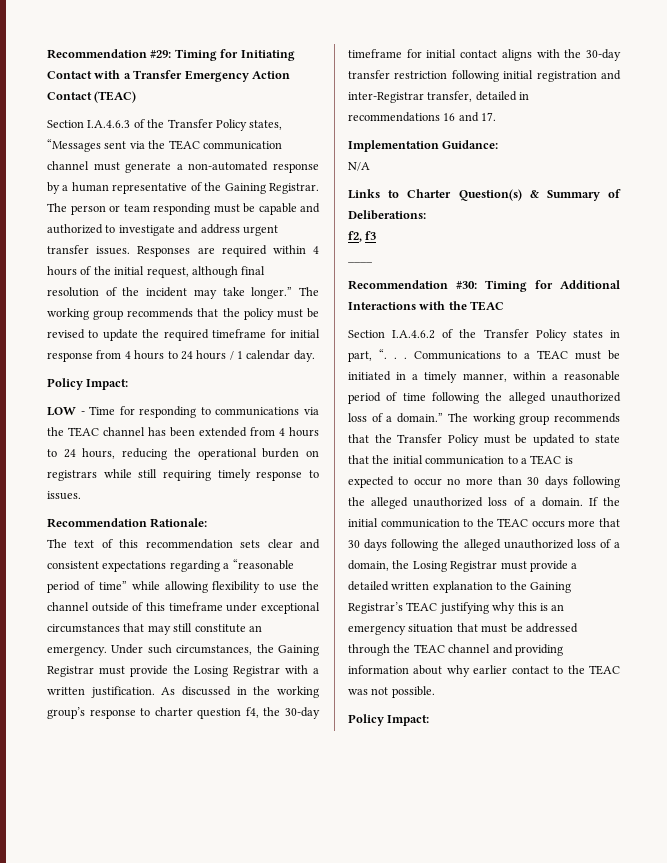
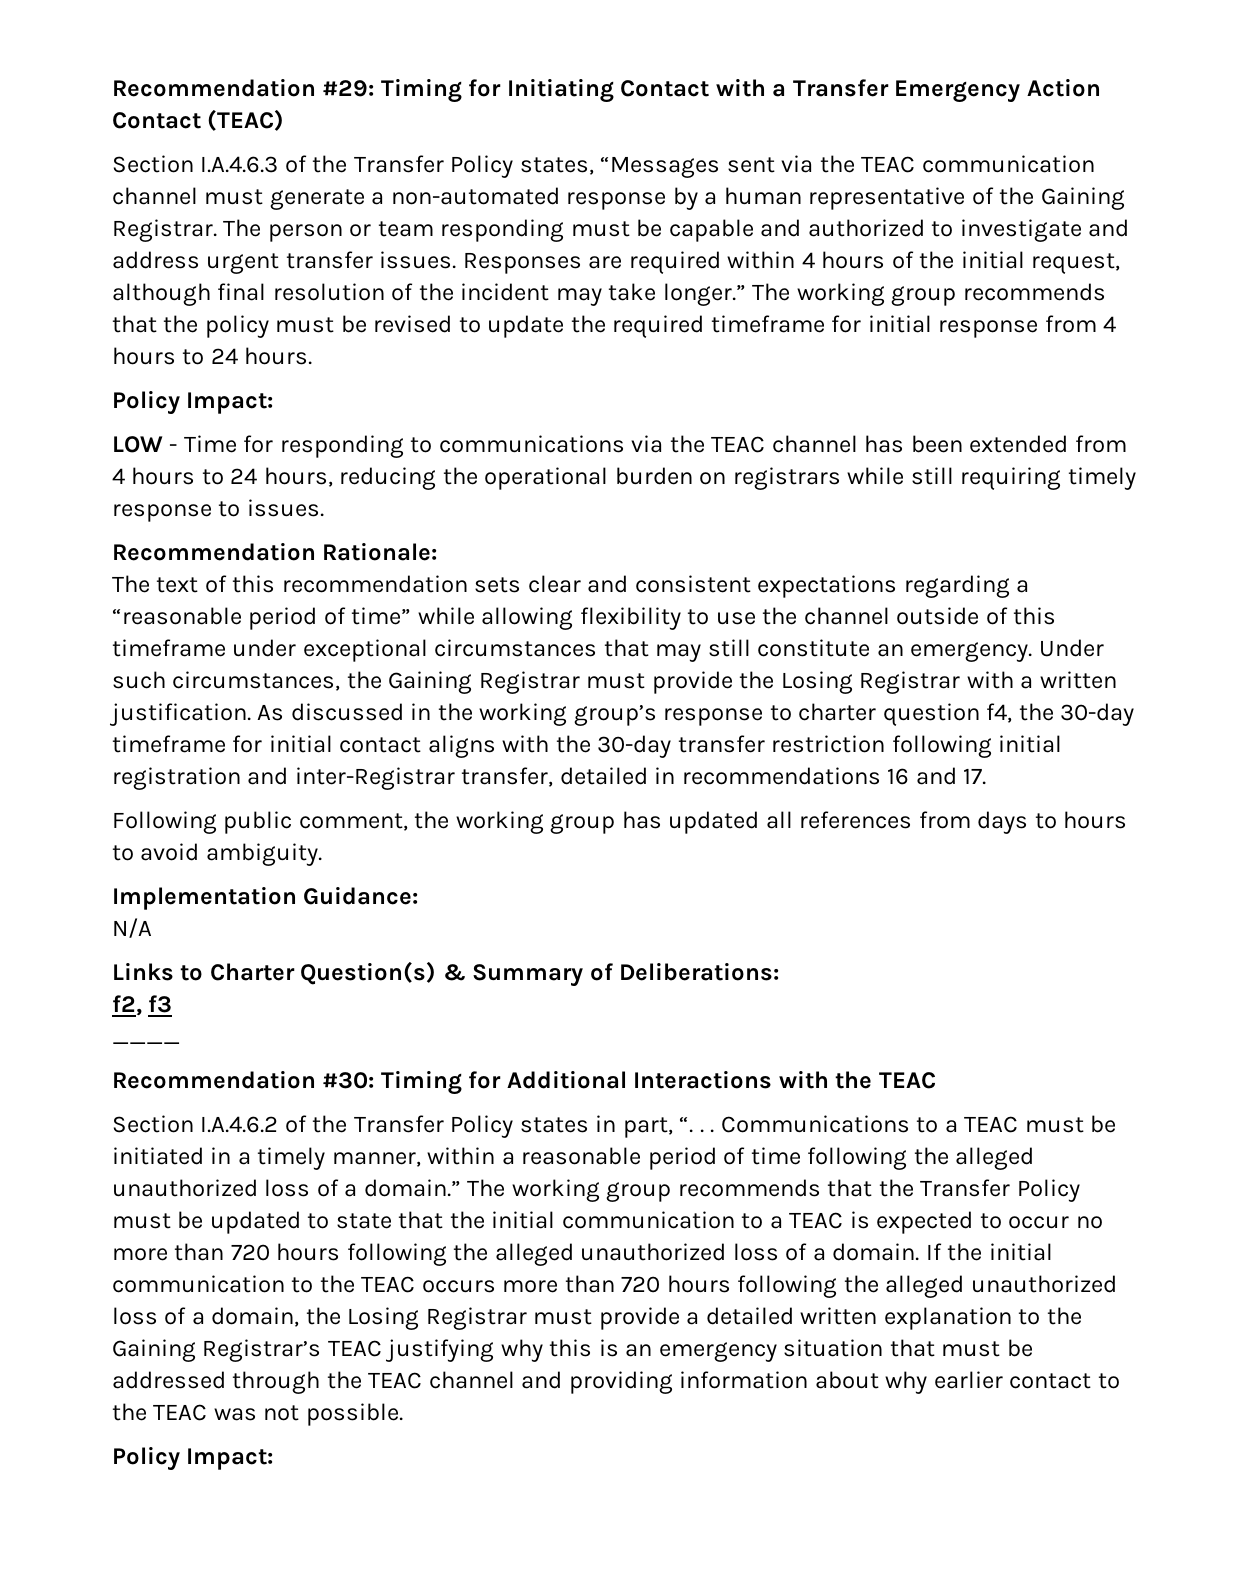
- The working group recommends that the policy must be revised to update the required timeframe for initial response from 4 hours to 24 hours / 1 calendar day.
+ The working group recommends that the policy must be revised to update the required timeframe for initial response from 4 hours to 24 hours.
+ Following public comment, the working group has updated all references from days to hours to avoid ambiguity.
- The working group recommends that the Transfer Policy must be updated to state that the initial communication to a TEAC is expected to occur no more than 30 days following the alleged unauthorized loss of a domain.
+ The working group recommends that the Transfer Policy must be updated to state that the initial communication to a TEAC is expected to occur no more than 720 hours following the alleged unauthorized loss of a domain.
- If the initial communication to the TEAC occurs more that 30 days following the alleged unauthorized loss of a domain, the Losing Registrar must provide a detailed written explanation to the Gaining Registrar’s TEAC justifying why this is an emergency situation that must be addressed through the TEAC channel and providing information about why earlier contact to the TEAC was not possible.
+ If the initial communication to the TEAC occurs more than 720 hours following the alleged unauthorized loss of a domain, the Losing Registrar must provide a detailed written explanation to the Gaining Registrar’s TEAC justifying why this is an emergency situation that must be addressed through the TEAC channel and providing information about why earlier contact to the TEAC was not possible.

